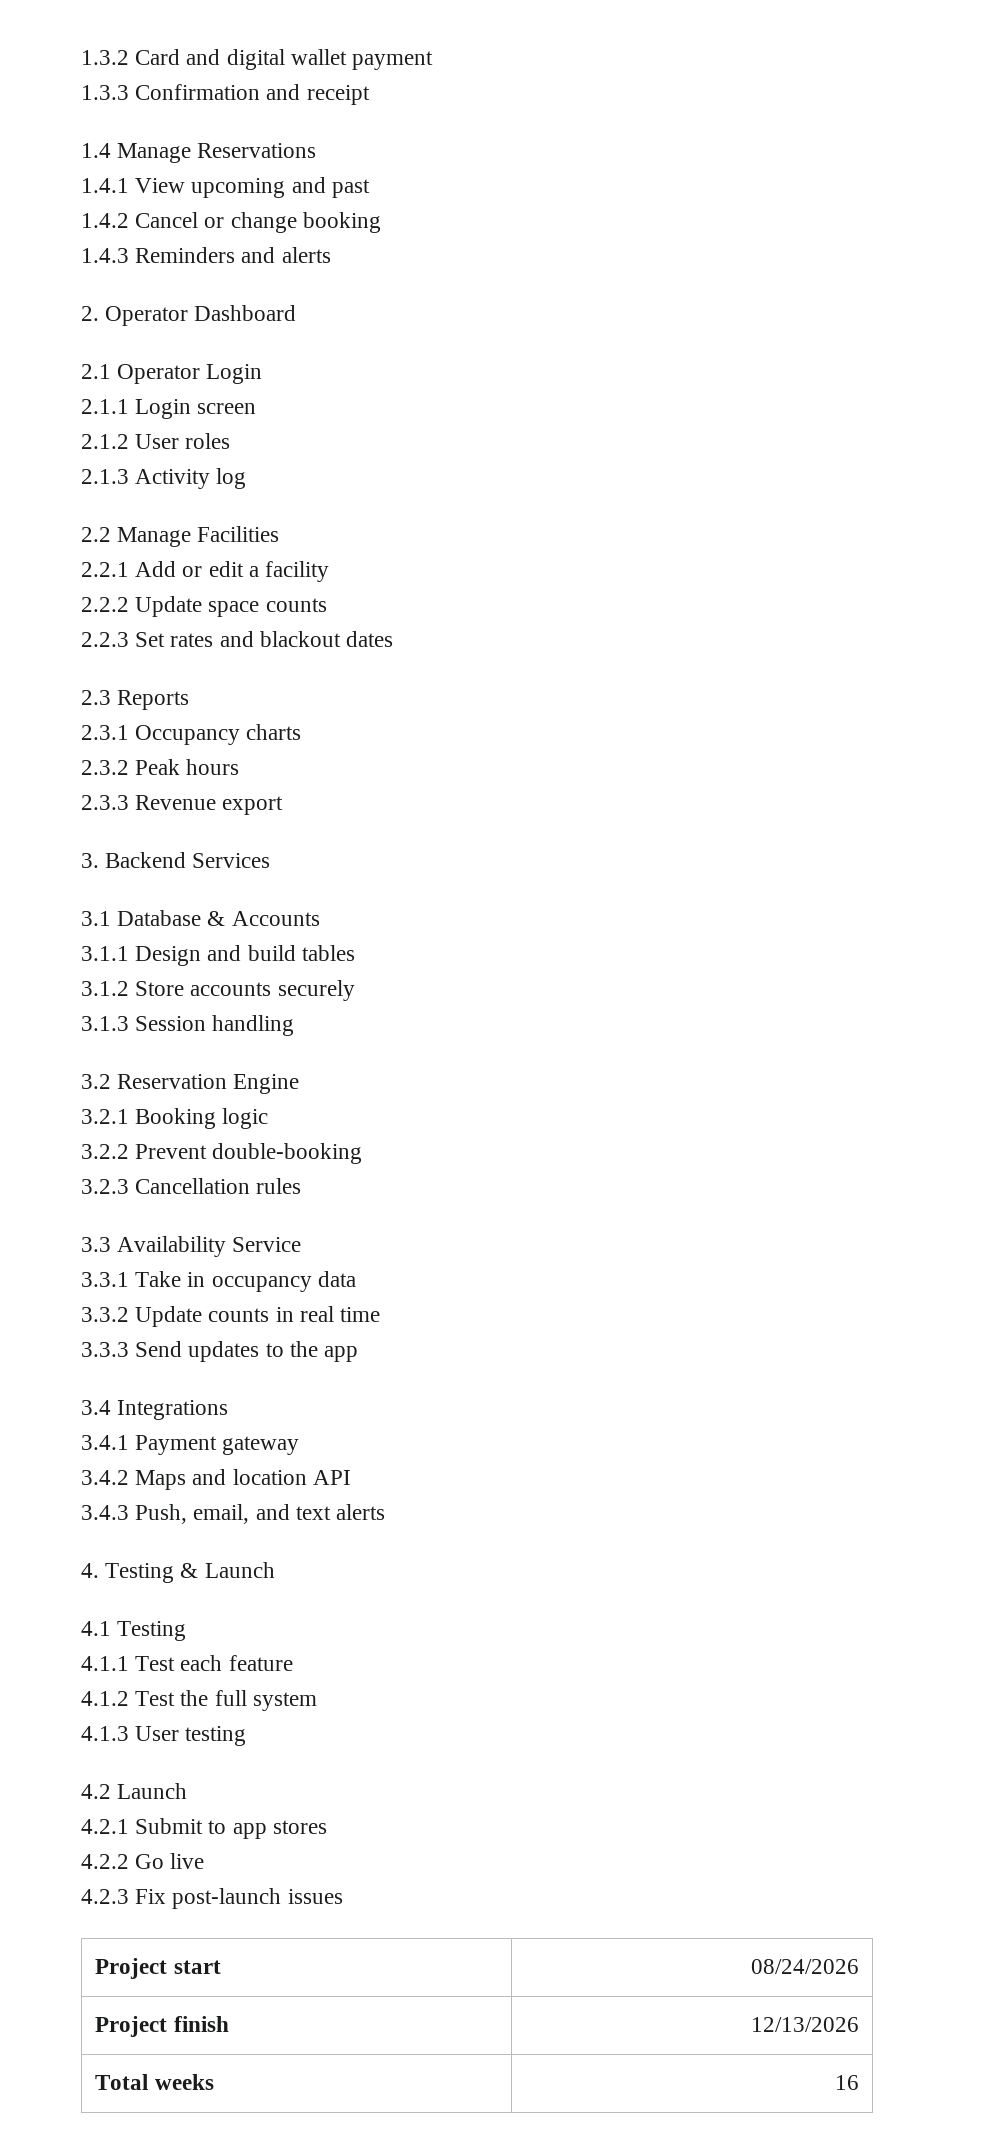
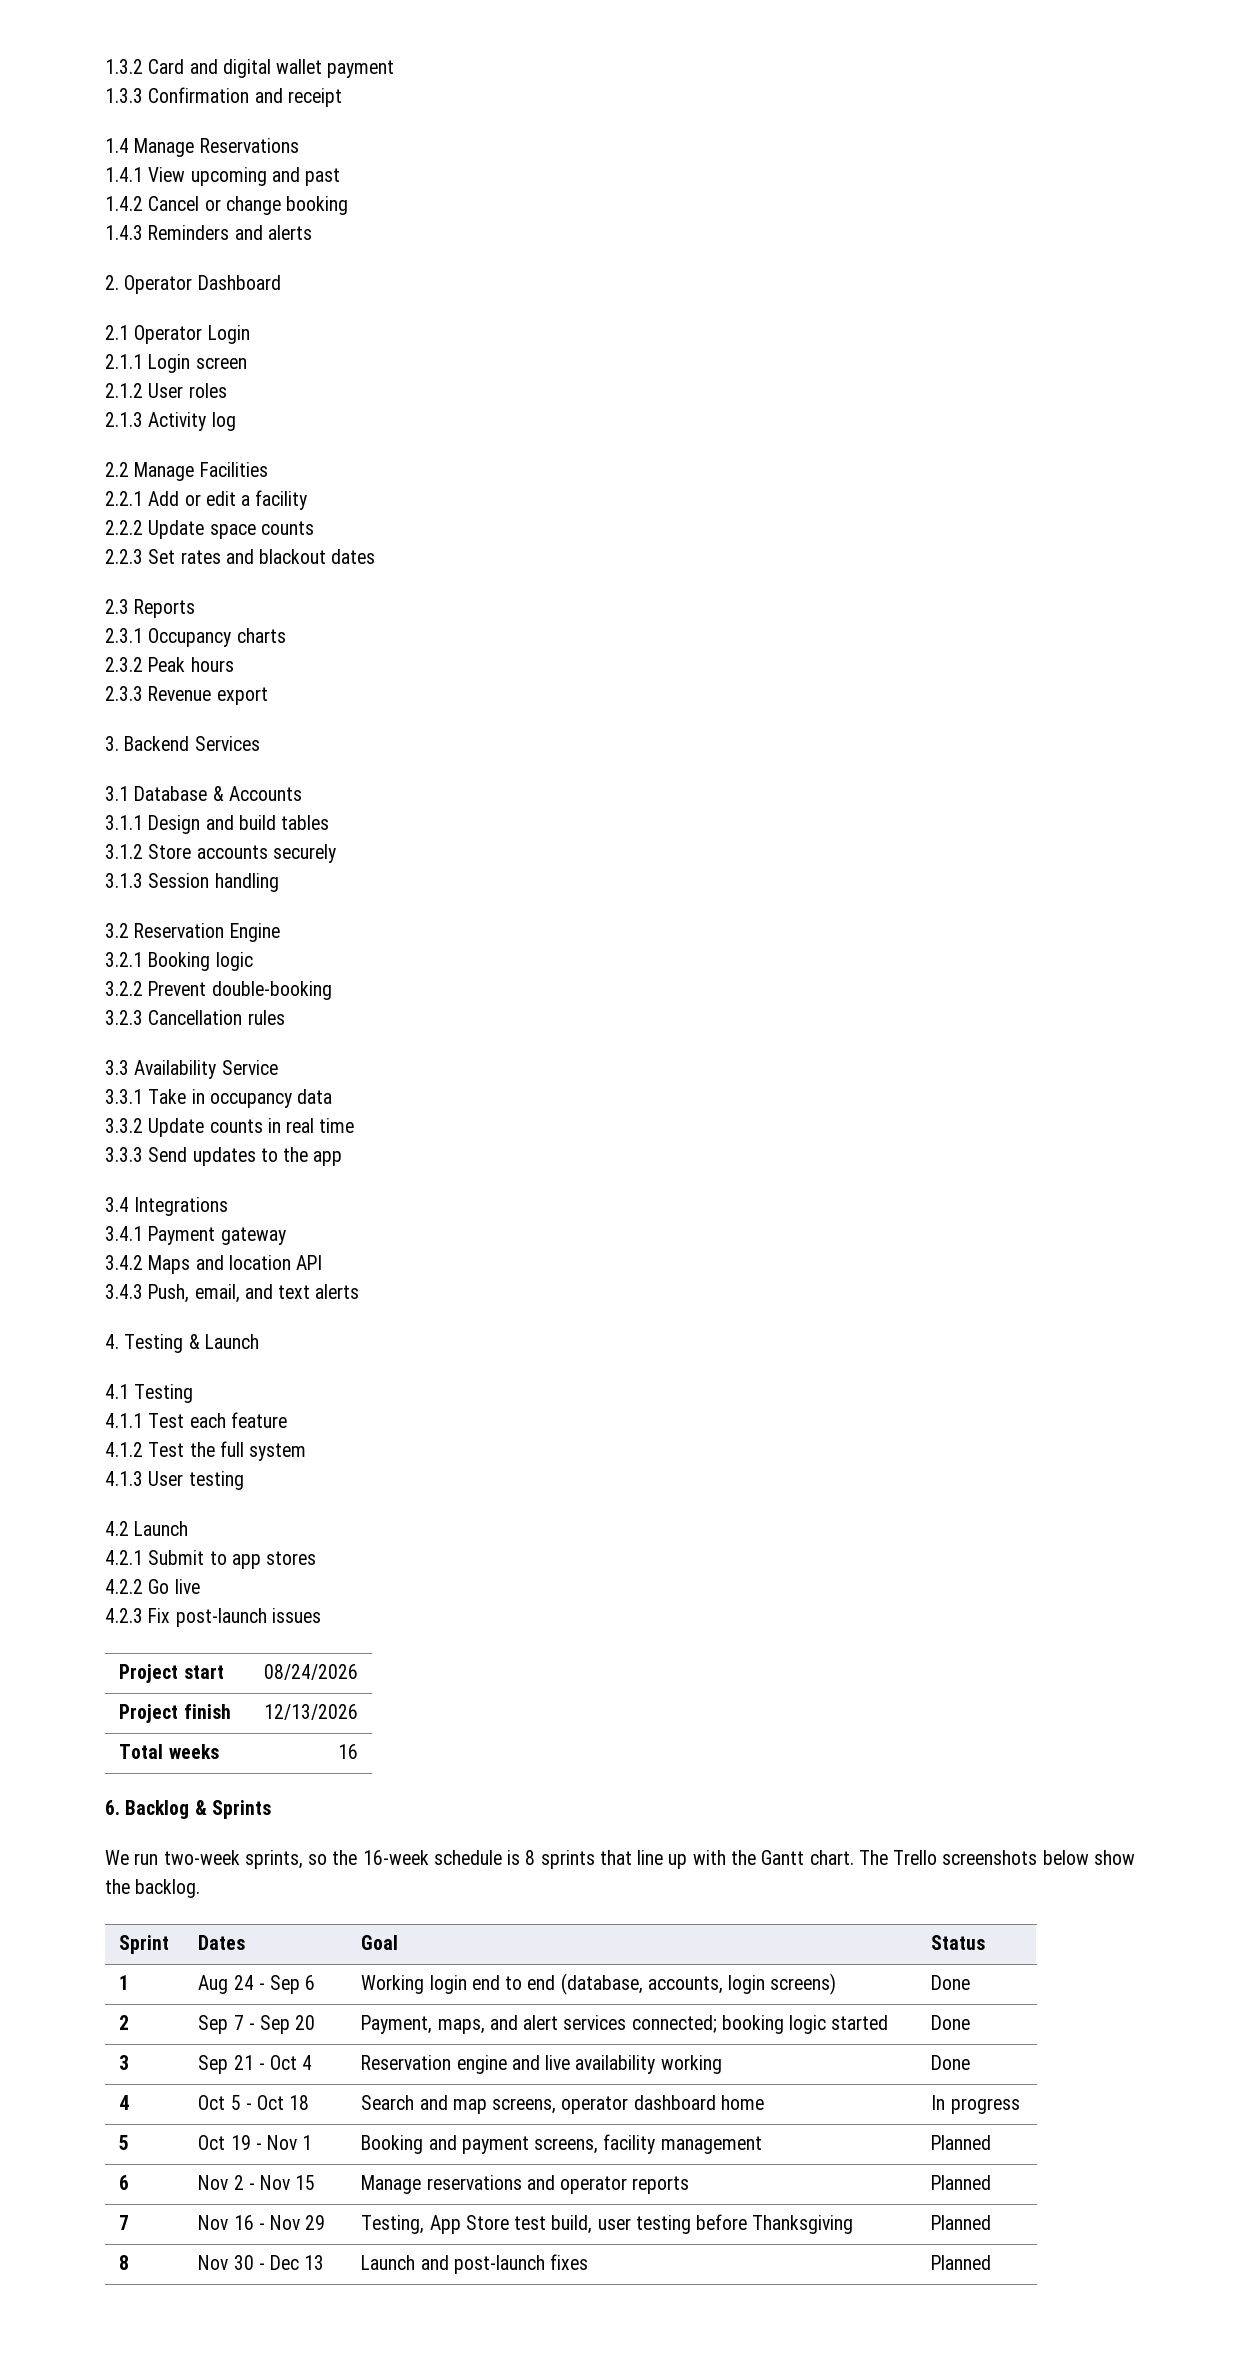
+ 6. Backlog & Sprints
+ We run two-week sprints, so the 16-week schedule is 8 sprints that line up with the Gantt chart. The Trello screenshots below show the backlog.
+ Sprint | Dates | Goal | Status
+ 1 | Aug 24 - Sep 6 | Working login end to end (database, accounts, login screens) | Done
+ 2 | Sep 7 - Sep 20 | Payment, maps, and alert services connected; booking logic started | Done
+ 3 | Sep 21 - Oct 4 | Reservation engine and live availability working | Done
+ 4 | Oct 5 - Oct 18 | Search and map screens, operator dashboard home | In progress
+ 5 | Oct 19 - Nov 1 | Booking and payment screens, facility management | Planned
+ 6 | Nov 2 - Nov 15 | Manage reservations and operator reports | Planned
+ 7 | Nov 16 - Nov 29 | Testing, App Store test build, user testing before Thanksgiving | Planned
+ 8 | Nov 30 - Dec 13 | Launch and post-launch fixes | Planned

